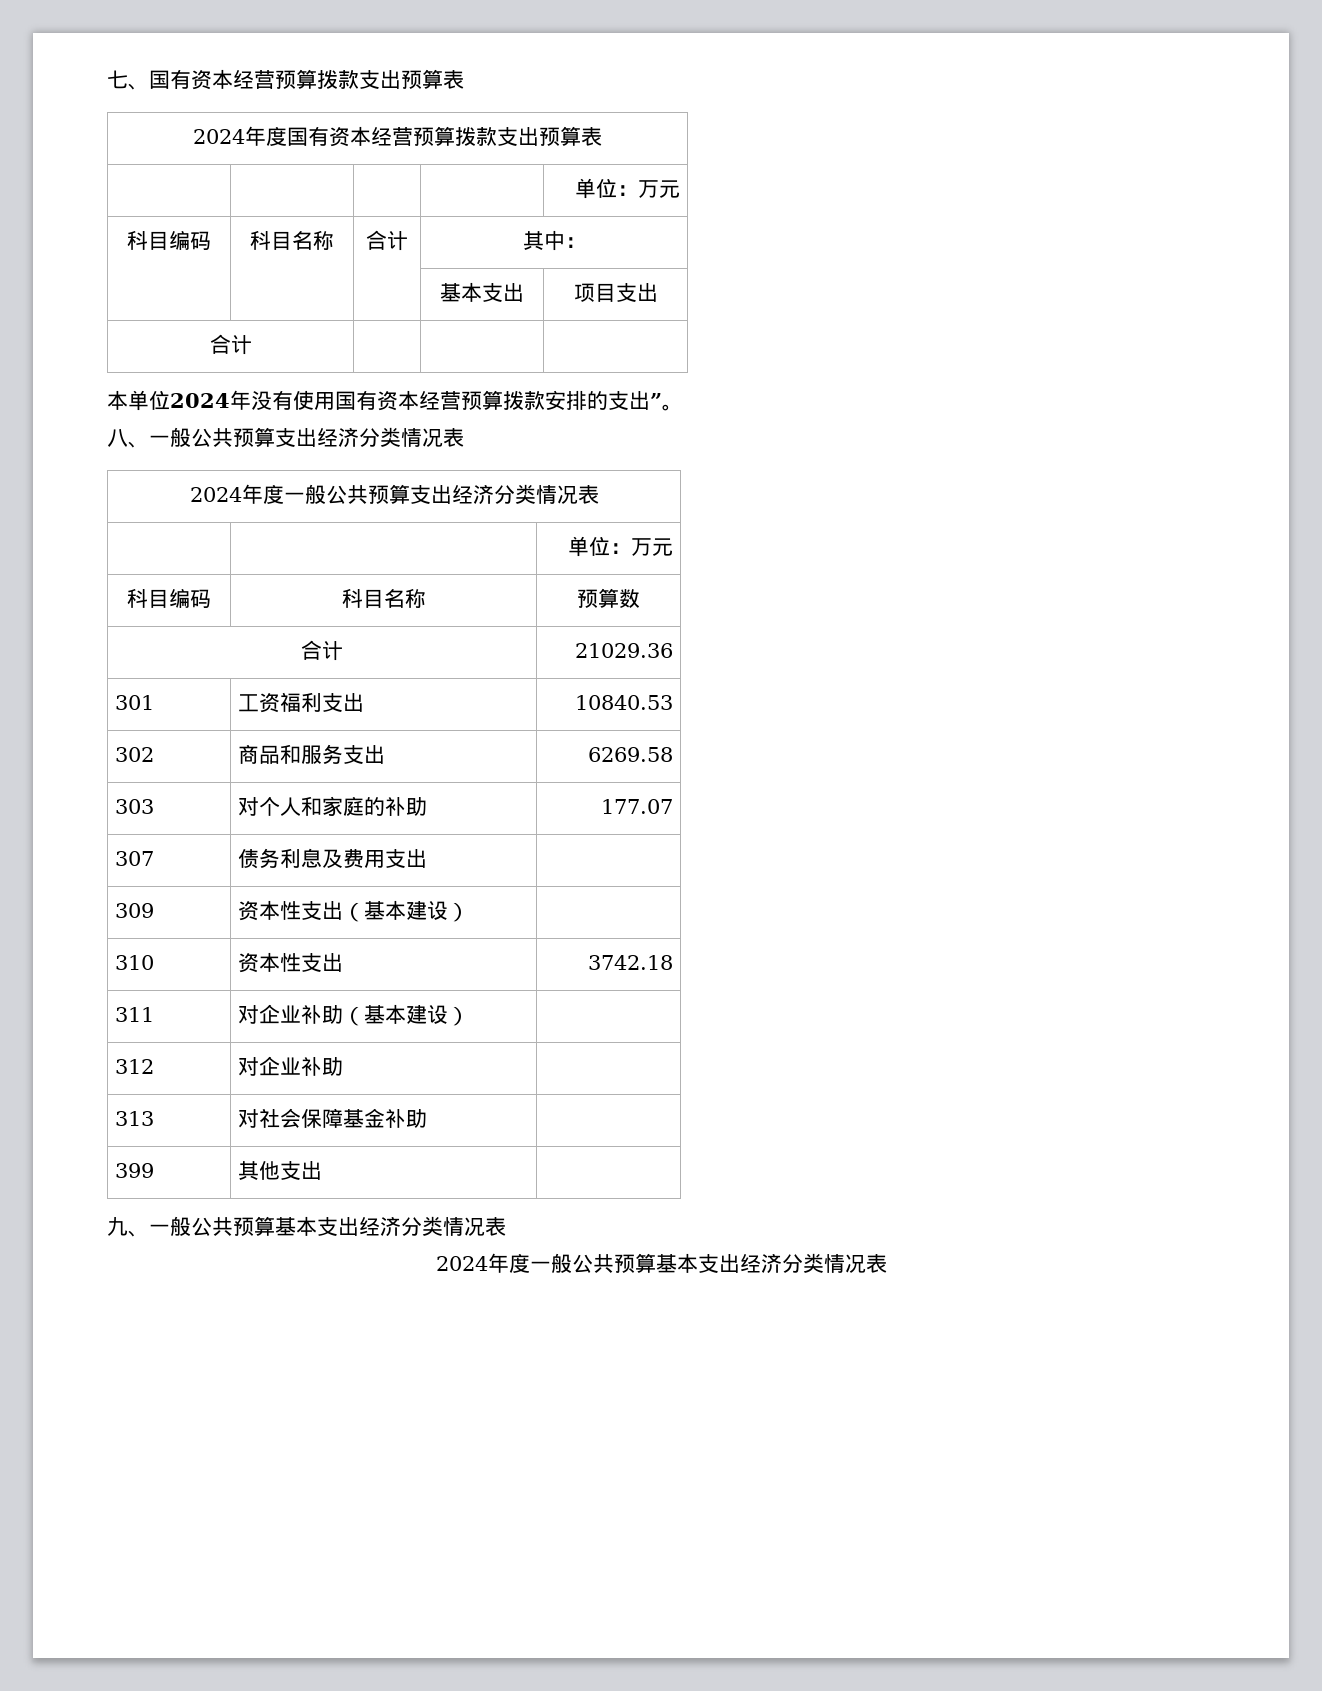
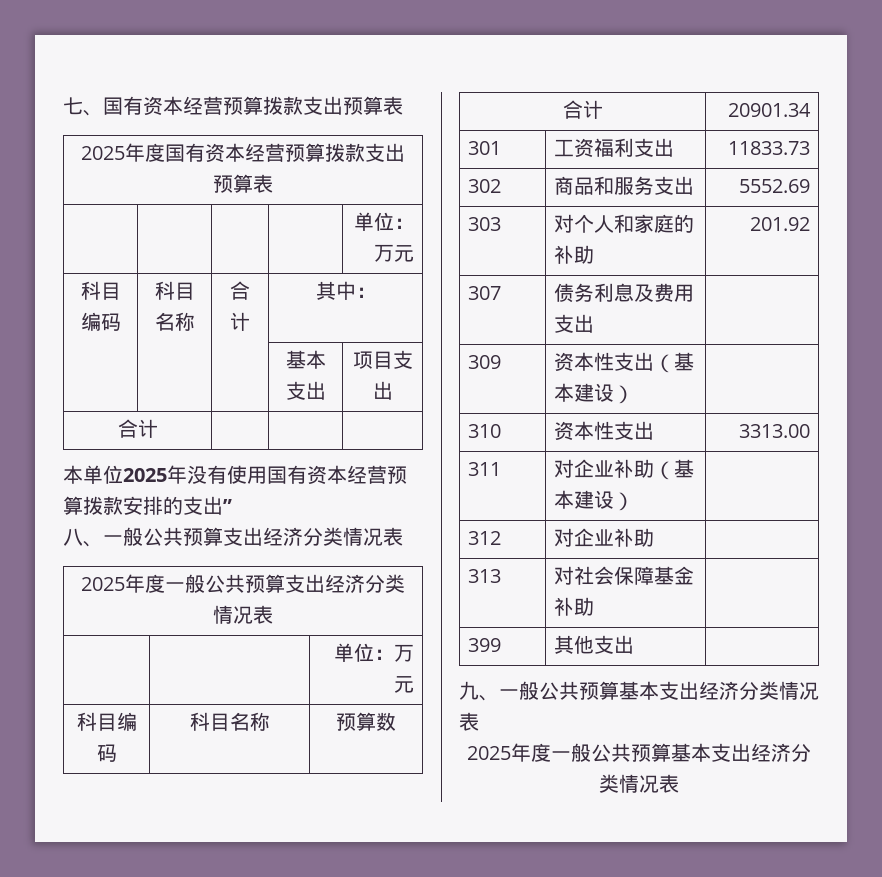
- 2024年度国有资本经营预算拨款支出预算表
+ 2025年度国有资本经营预算拨款支出预算表
- 本单位2024年没有使用国有资本经营预算拨款安排的支出”。
+ 本单位2025年没有使用国有资本经营预算拨款安排的支出”
- 2024年度一般公共预算支出经济分类情况表
+ 2025年度一般公共预算支出经济分类情况表
- 合计 | 21029.36
+ 合计 | 20901.34
- 301 | 工资福利支出 | 10840.53
+ 301 | 工资福利支出 | 11833.73
- 302 | 商品和服务支出 | 6269.58
+ 302 | 商品和服务支出 | 5552.69
- 303 | 对个人和家庭的补助 | 177.07
+ 303 | 对个人和家庭的补助 | 201.92
- 310 | 资本性支出 | 3742.18
+ 310 | 资本性支出 | 3313.00
- 2024年度一般公共预算基本支出经济分类情况表
+ 2025年度一般公共预算基本支出经济分类情况表

